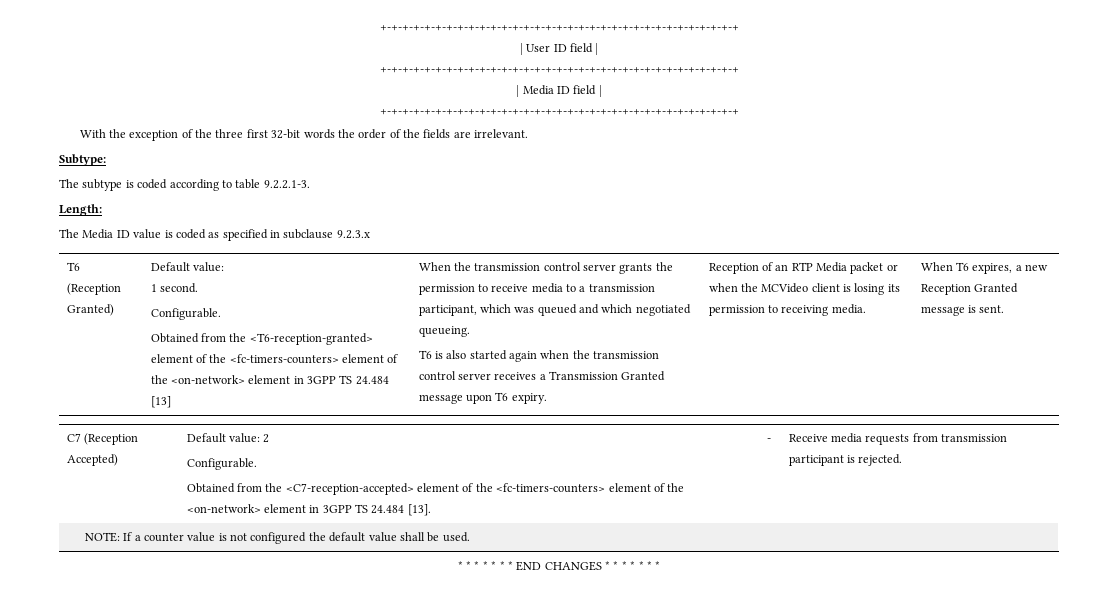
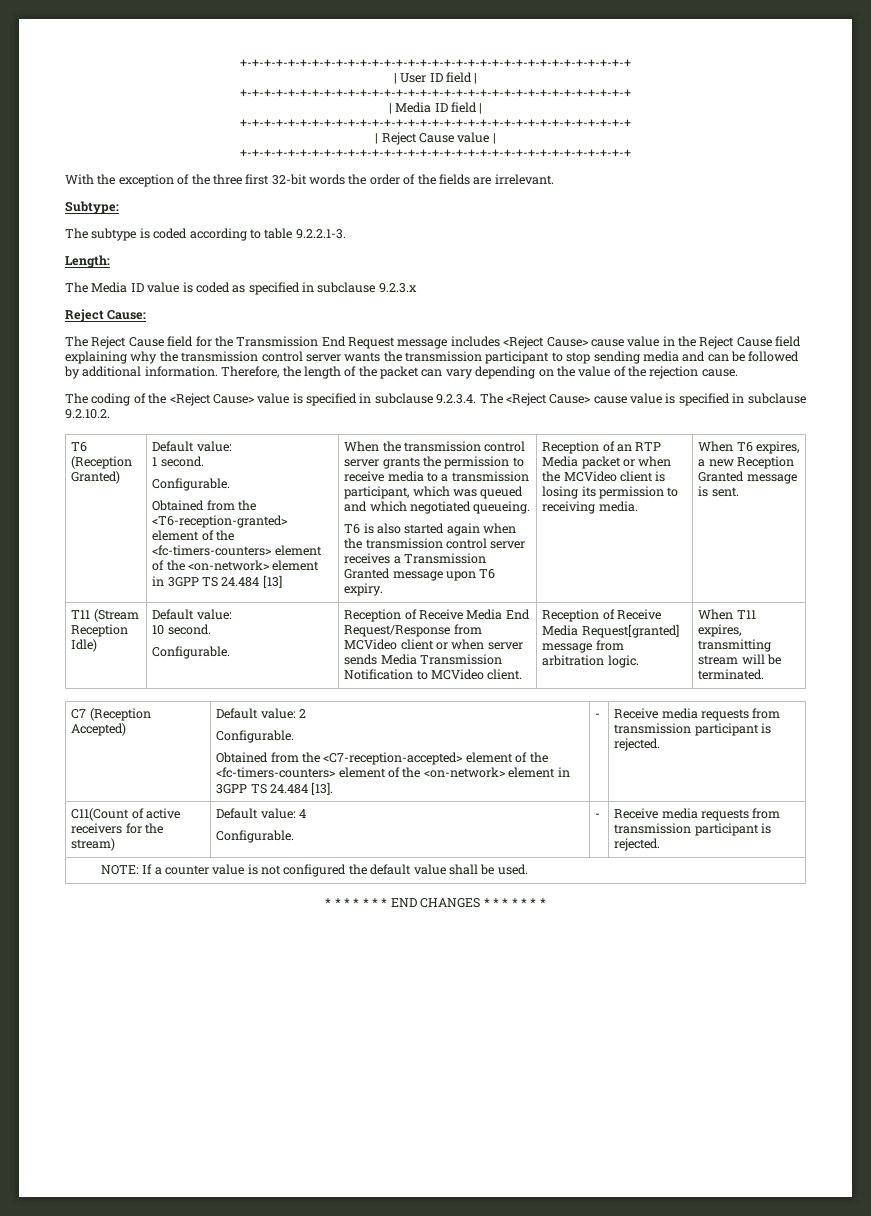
+ | Reject Cause value |
+ +-+-+-+-+-+-+-+-+-+-+-+-+-+-+-+-+-+-+-+-+-+-+-+-+-+-+-+-+-+-+-+-+
+ Reject Cause:
+ The Reject Cause field for the Transmission End Request message includes <Reject Cause> cause value in the Reject Cause field explaining why the transmission control server wants the transmission participant to stop sending media and can be followed by additional information. Therefore, the length of the packet can vary depending on the value of the rejection cause.
+ The coding of the <Reject Cause> value is specified in subclause 9.2.3.4. The <Reject Cause> cause value is specified in subclause 9.2.10.2.
+ T11 (Stream Reception Idle) | Default value:
+ 10 second.
+ Configurable. | Reception of Receive Media End Request/Response from MCVideo client or when server sends Media Transmission Notification to MCVideo client. | Reception of Receive Media Request[granted] message from arbitration logic. | When T11 expires, transmitting stream will be terminated.
+ C11(Count of active receivers for the stream) | Default value: 4
+ Configurable. | - | Receive media requests from transmission participant is rejected.

